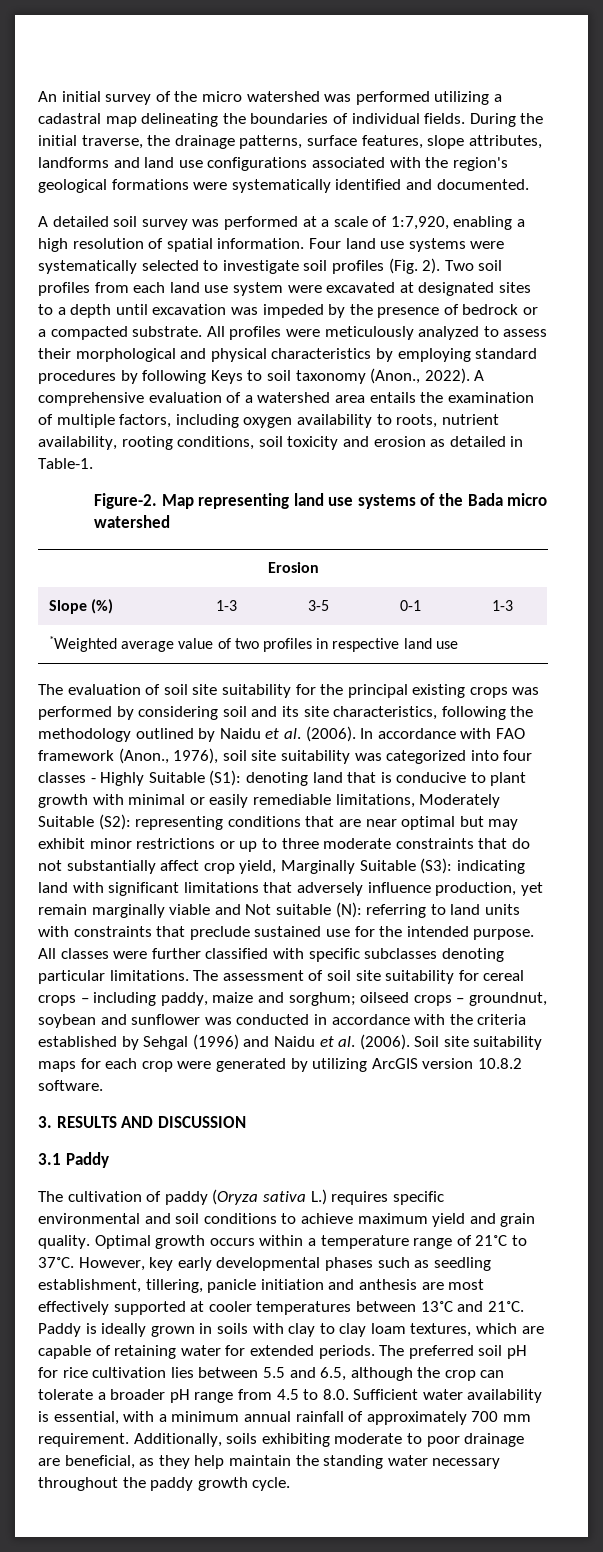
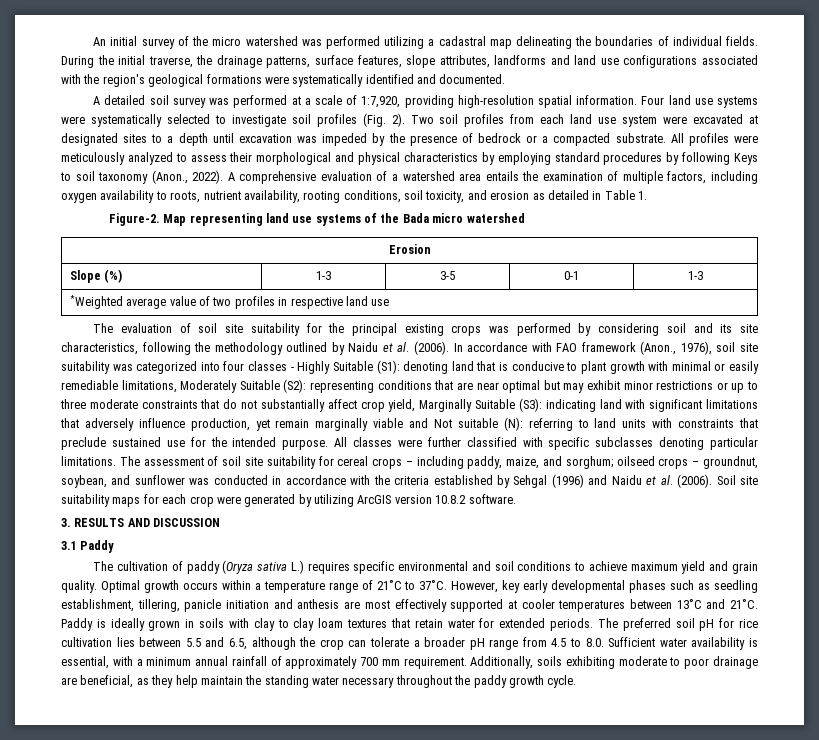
- A detailed soil survey was performed at a scale of 1:7,920, enabling a high resolution of spatial information.
+ A detailed soil survey was performed at a scale of 1:7,920, providing high-resolution spatial information.
- A comprehensive evaluation of a watershed area entails the examination of multiple factors, including oxygen availability to roots, nutrient availability, rooting conditions, soil toxicity and erosion as detailed in Table-1.
+ A comprehensive evaluation of a watershed area entails the examination of multiple factors, including oxygen availability to roots, nutrient availability, rooting conditions, soil toxicity, and erosion as detailed in Table 1.
- The assessment of soil site suitability for cereal crops – including paddy, maize and sorghum; oilseed crops – groundnut, soybean and sunflower was conducted in accordance with the criteria established by Sehgal (1996) and Naidu et al. (2006).
+ The assessment of soil site suitability for cereal crops – including paddy, maize, and sorghum; oilseed crops – groundnut, soybean, and sunflower was conducted in accordance with the criteria established by Sehgal (1996) and Naidu et al. (2006).
- Paddy is ideally grown in soils with clay to clay loam textures, which are capable of retaining water for extended periods.
+ Paddy is ideally grown in soils with clay to clay loam textures that retain water for extended periods.

